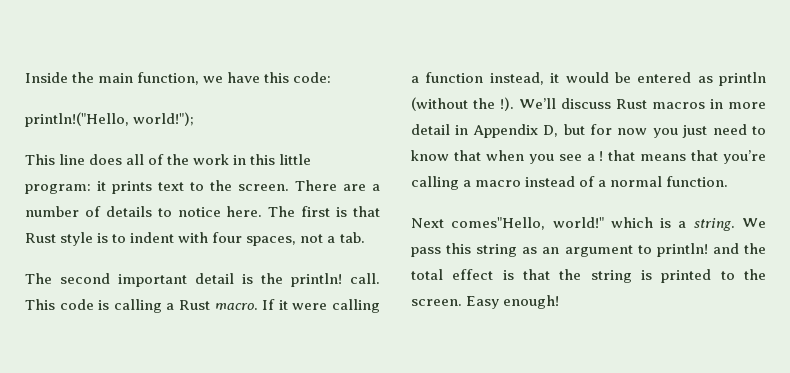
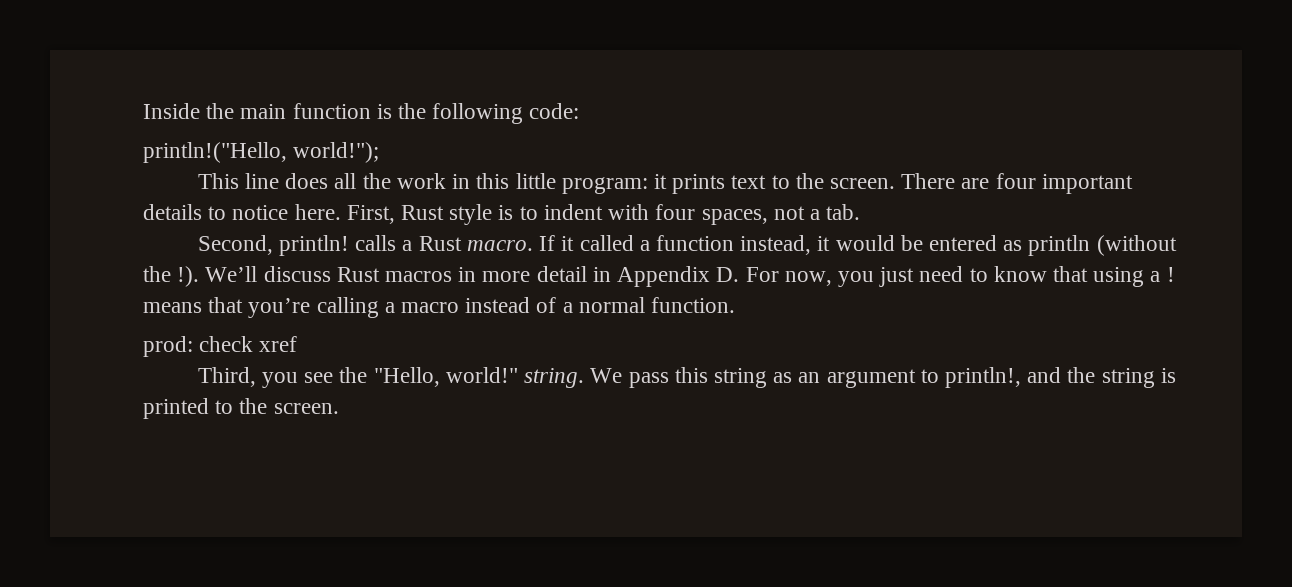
- Inside the main function, we have this code:
+ Inside the main function is the following code:
- This line does all of the work in this little program: it prints text to the screen.
+ This line does all the work in this little program: it prints text to the screen.
- There are a number of details to notice here.
+ There are four important details to notice here.
- The first is that Rust style is to indent with four spaces, not a tab.
+ First, Rust style is to indent with four spaces, not a tab.
- The second important detail is the println! call. This code is calling a Rust macro.
+ Second, println! calls a Rust macro.
- If it were calling a function instead, it would be entered as println (without the !).
+ If it called a function instead, it would be entered as println (without the !).
- We’ll discuss Rust macros in more detail in Appendix D, but for now you just need to know that when you see a ! that means that you’re calling a macro instead of a normal function.
+ We’ll discuss Rust macros in more detail in Appendix D. For now, you just need to know that using a ! means that you’re calling a macro instead of a normal function.
- Next comes"Hello, world!" which is a string.
+ prod: check xref
+ Third, you see the "Hello, world!" string.
- We pass this string as an argument to println! and the total effect is that the string is printed to the screen. Easy enough!
+ We pass this string as an argument to println!, and the string is printed to the screen.

